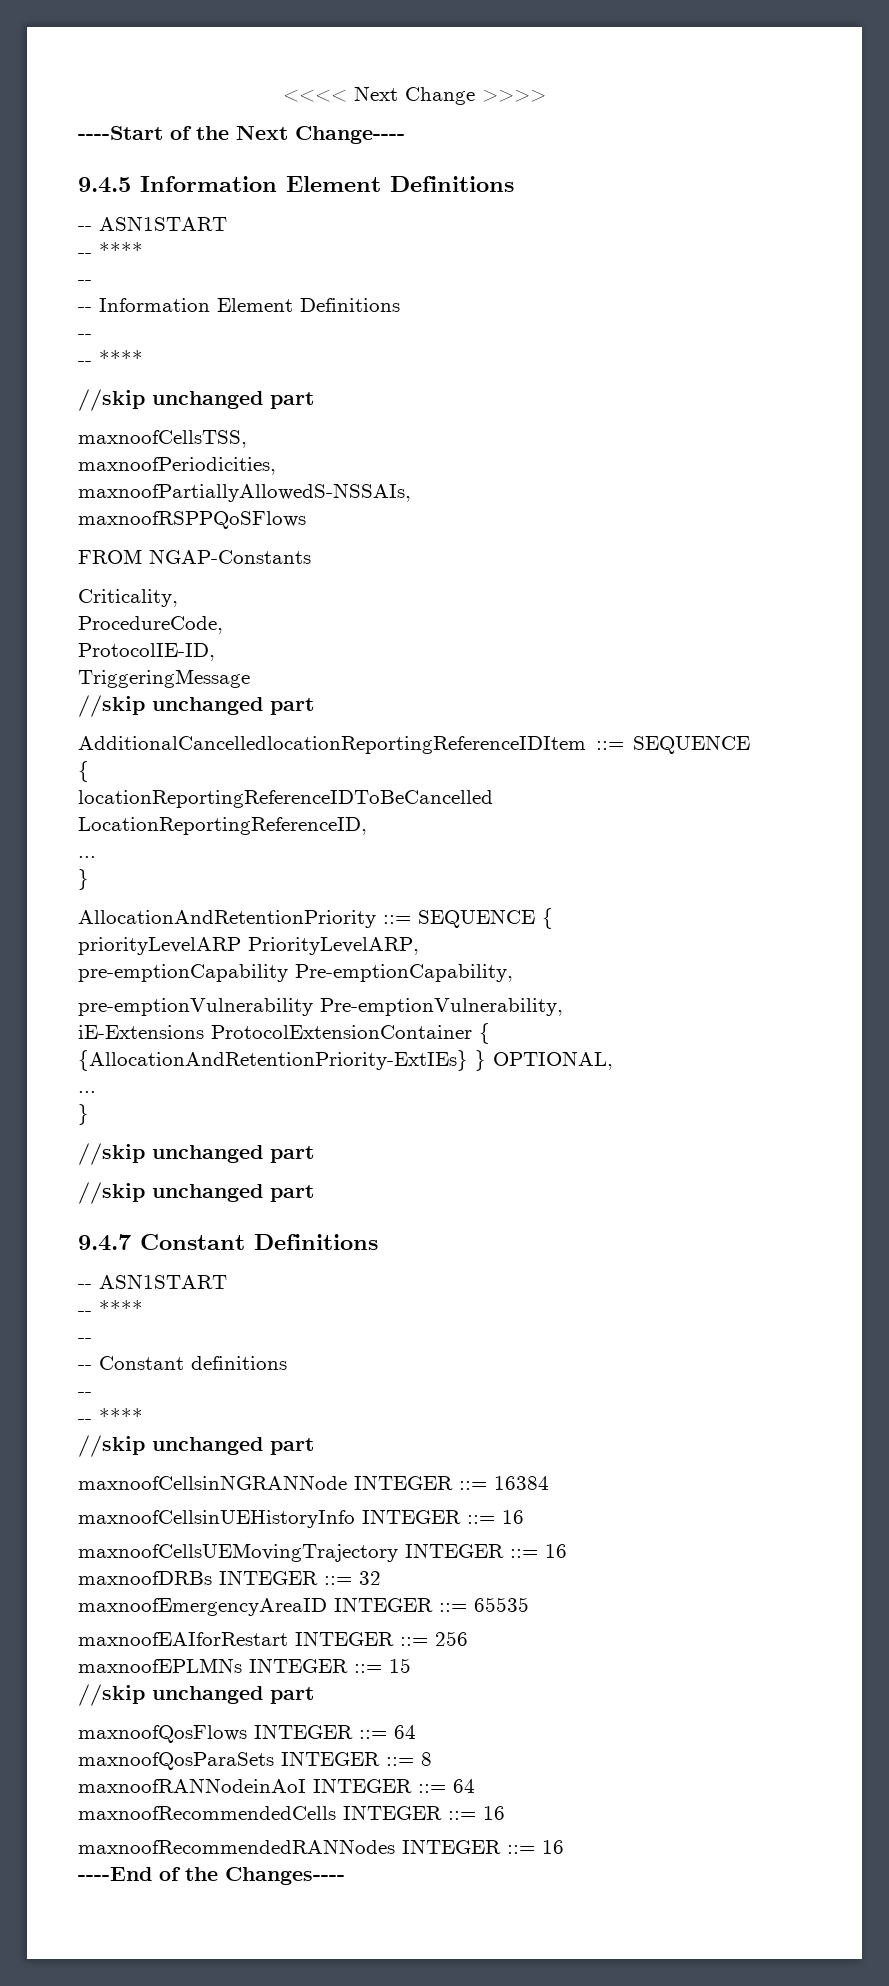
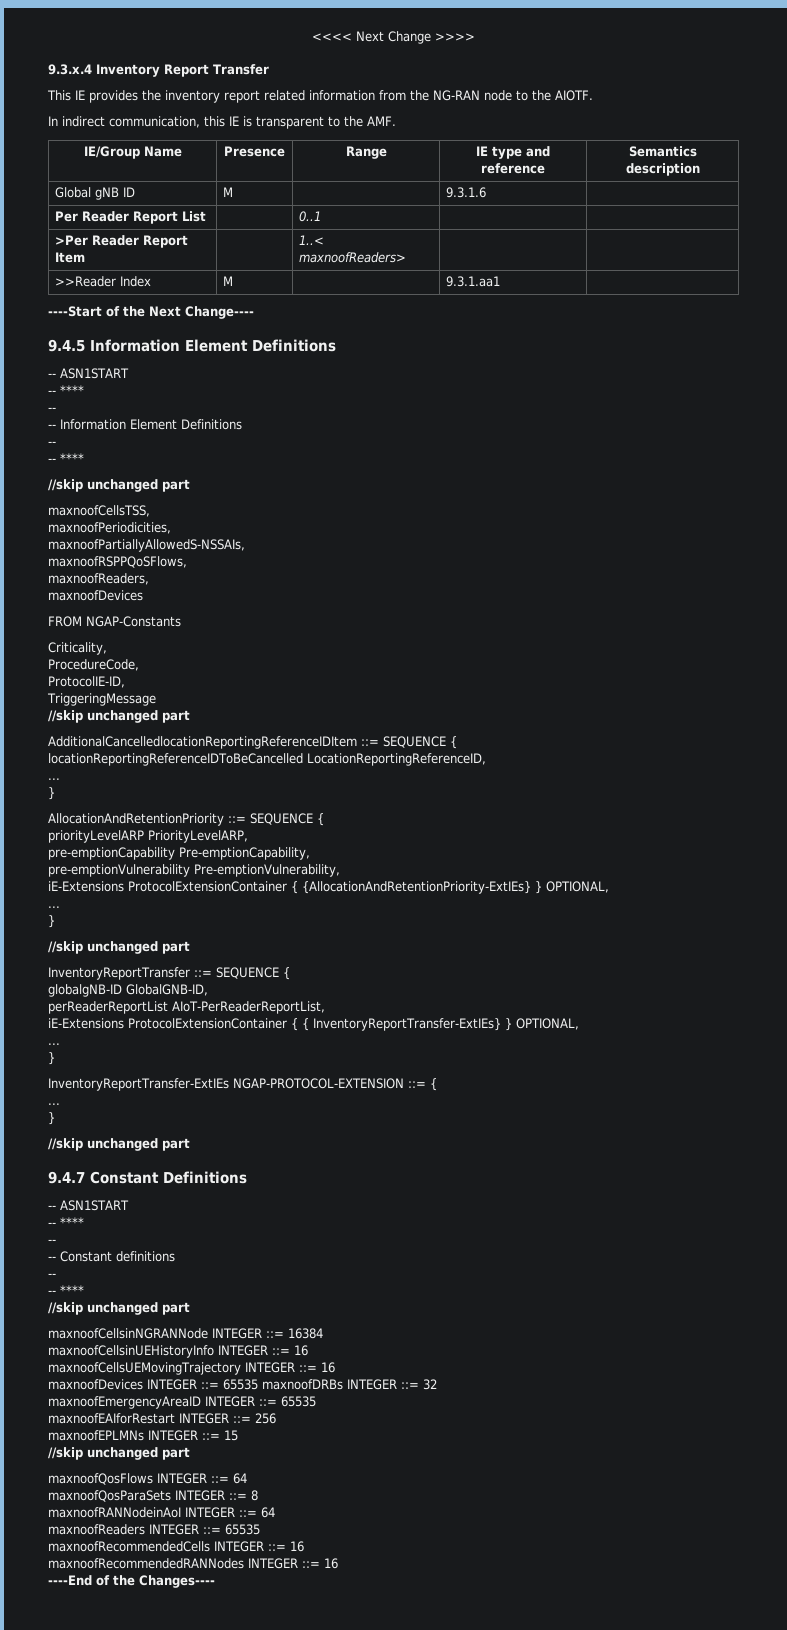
+ 9.3.x.4 Inventory Report Transfer
+ This IE provides the inventory report related information from the NG-RAN node to the AIOTF.
+ In indirect communication, this IE is transparent to the AMF.
+ IE/Group Name | Presence | Range | IE type and reference | Semantics description
+ Global gNB ID | M | | 9.3.1.6 |
+ Per Reader Report List | | 0..1 | |
+ >Per Reader Report Item | | 1..< maxnoofReaders> | |
+ >>Reader Index | M | | 9.3.1.aa1 |
- maxnoofRSPPQoSFlows
+ maxnoofRSPPQoSFlows,
+ maxnoofReaders,
+ maxnoofDevices
+ InventoryReportTransfer ::= SEQUENCE {
+ globalgNB-ID GlobalGNB-ID,
+ perReaderReportList AIoT-PerReaderReportList,
+ iE-Extensions ProtocolExtensionContainer { { InventoryReportTransfer-ExtIEs} } OPTIONAL,
+ ...
+ }
+ InventoryReportTransfer-ExtIEs NGAP-PROTOCOL-EXTENSION ::= {
+ ...
+ }
- maxnoofDRBs INTEGER ::= 32
+ maxnoofDevices INTEGER ::= 65535 maxnoofDRBs INTEGER ::= 32
+ maxnoofReaders INTEGER ::= 65535

